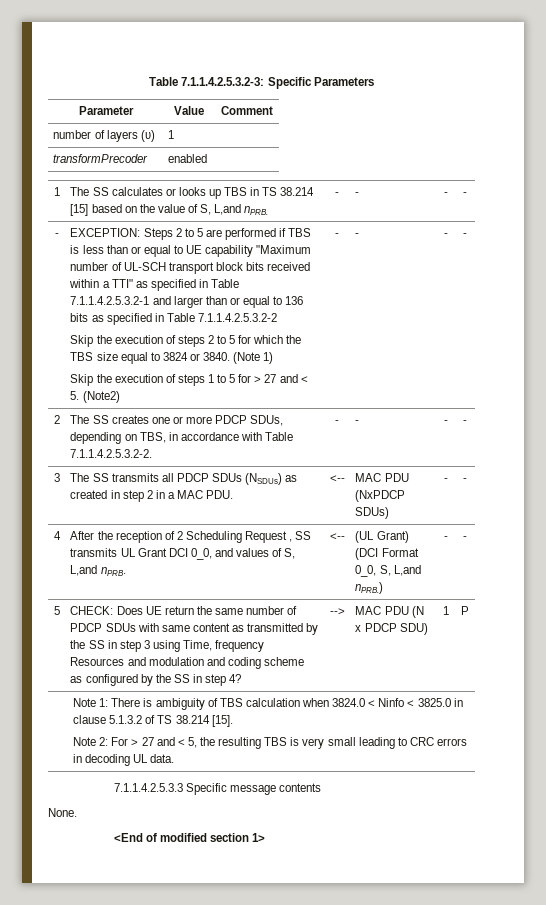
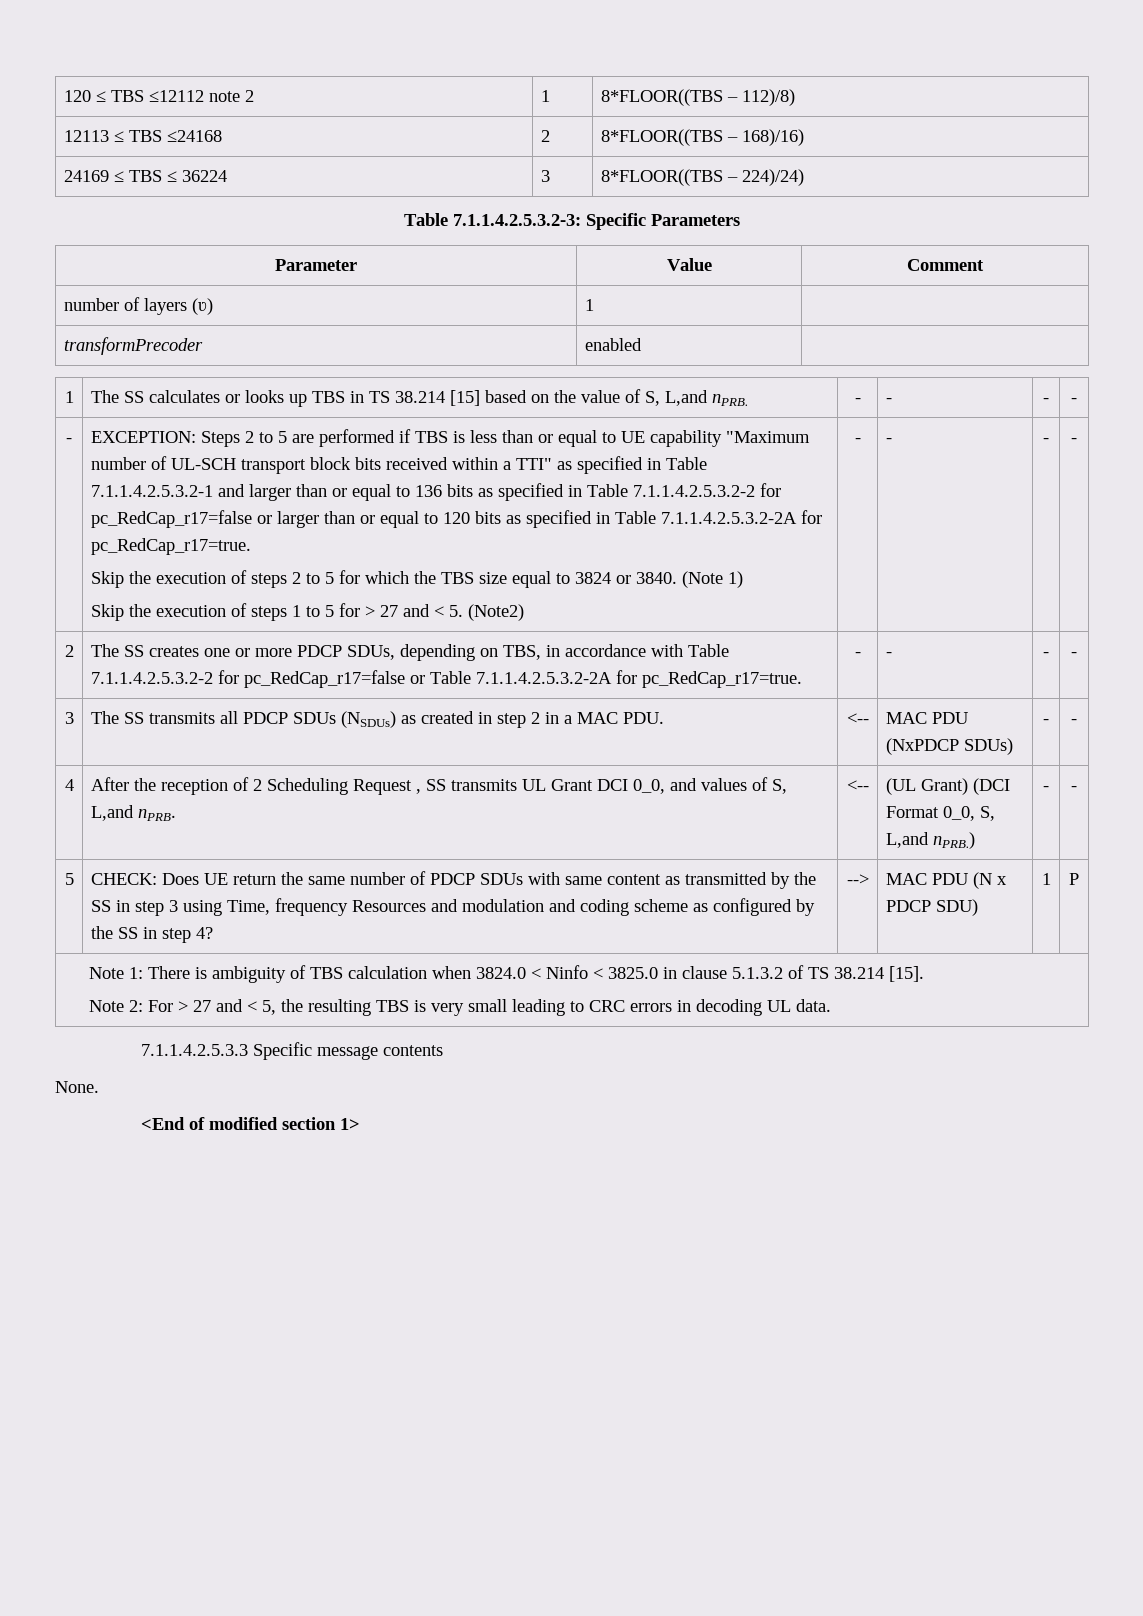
+ 120 ≤ TBS ≤12112 note 2 | 1 | 8*FLOOR((TBS – 112)/8)
+ 12113 ≤ TBS ≤24168 | 2 | 8*FLOOR((TBS – 168)/16)
+ 24169 ≤ TBS ≤ 36224 | 3 | 8*FLOOR((TBS – 224)/24)
- EXCEPTION: Steps 2 to 5 are performed if TBS is less than or equal to UE capability "Maximum number of UL-SCH transport block bits received within a TTI" as specified in Table 7.1.1.4.2.5.3.2-1 and larger than or equal to 136 bits as specified in Table 7.1.1.4.2.5.3.2-2
+ EXCEPTION: Steps 2 to 5 are performed if TBS is less than or equal to UE capability "Maximum number of UL-SCH transport block bits received within a TTI" as specified in Table 7.1.1.4.2.5.3.2-1 and larger than or equal to 136 bits as specified in Table 7.1.1.4.2.5.3.2-2 for pc_RedCap_r17=false or larger than or equal to 120 bits as specified in Table 7.1.1.4.2.5.3.2-2A for pc_RedCap_r17=true.
- 2 | The SS creates one or more PDCP SDUs, depending on TBS, in accordance with Table 7.1.1.4.2.5.3.2-2. | - | - | - | -
+ 2 | The SS creates one or more PDCP SDUs, depending on TBS, in accordance with Table 7.1.1.4.2.5.3.2-2 for pc_RedCap_r17=false or Table 7.1.1.4.2.5.3.2-2A for pc_RedCap_r17=true. | - | - | - | -

